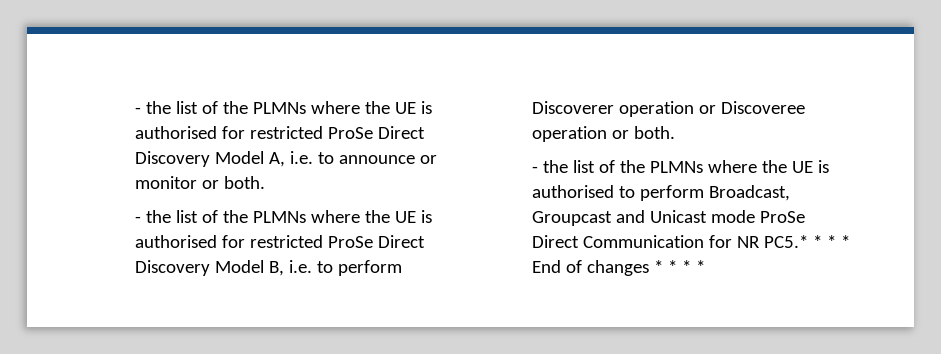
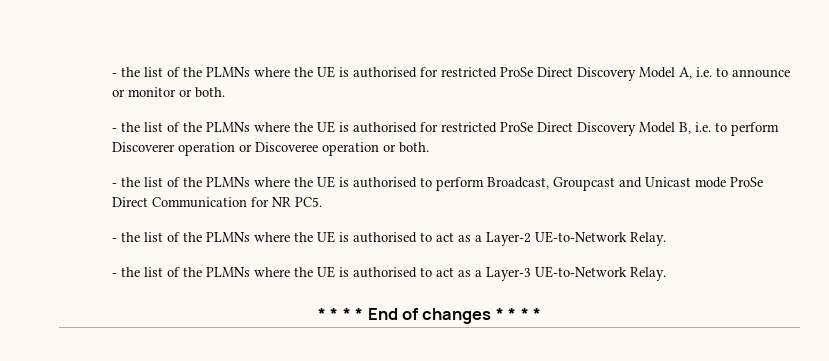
- - the list of the PLMNs where the UE is authorised to perform Broadcast, Groupcast and Unicast mode ProSe Direct Communication for NR PC5.* * * * End of changes * * * *
+ - the list of the PLMNs where the UE is authorised to perform Broadcast, Groupcast and Unicast mode ProSe Direct Communication for NR PC5.
+ - the list of the PLMNs where the UE is authorised to act as a Layer-2 UE-to-Network Relay.
+ - the list of the PLMNs where the UE is authorised to act as a Layer-3 UE-to-Network Relay.
+ * * * * End of changes * * * *

